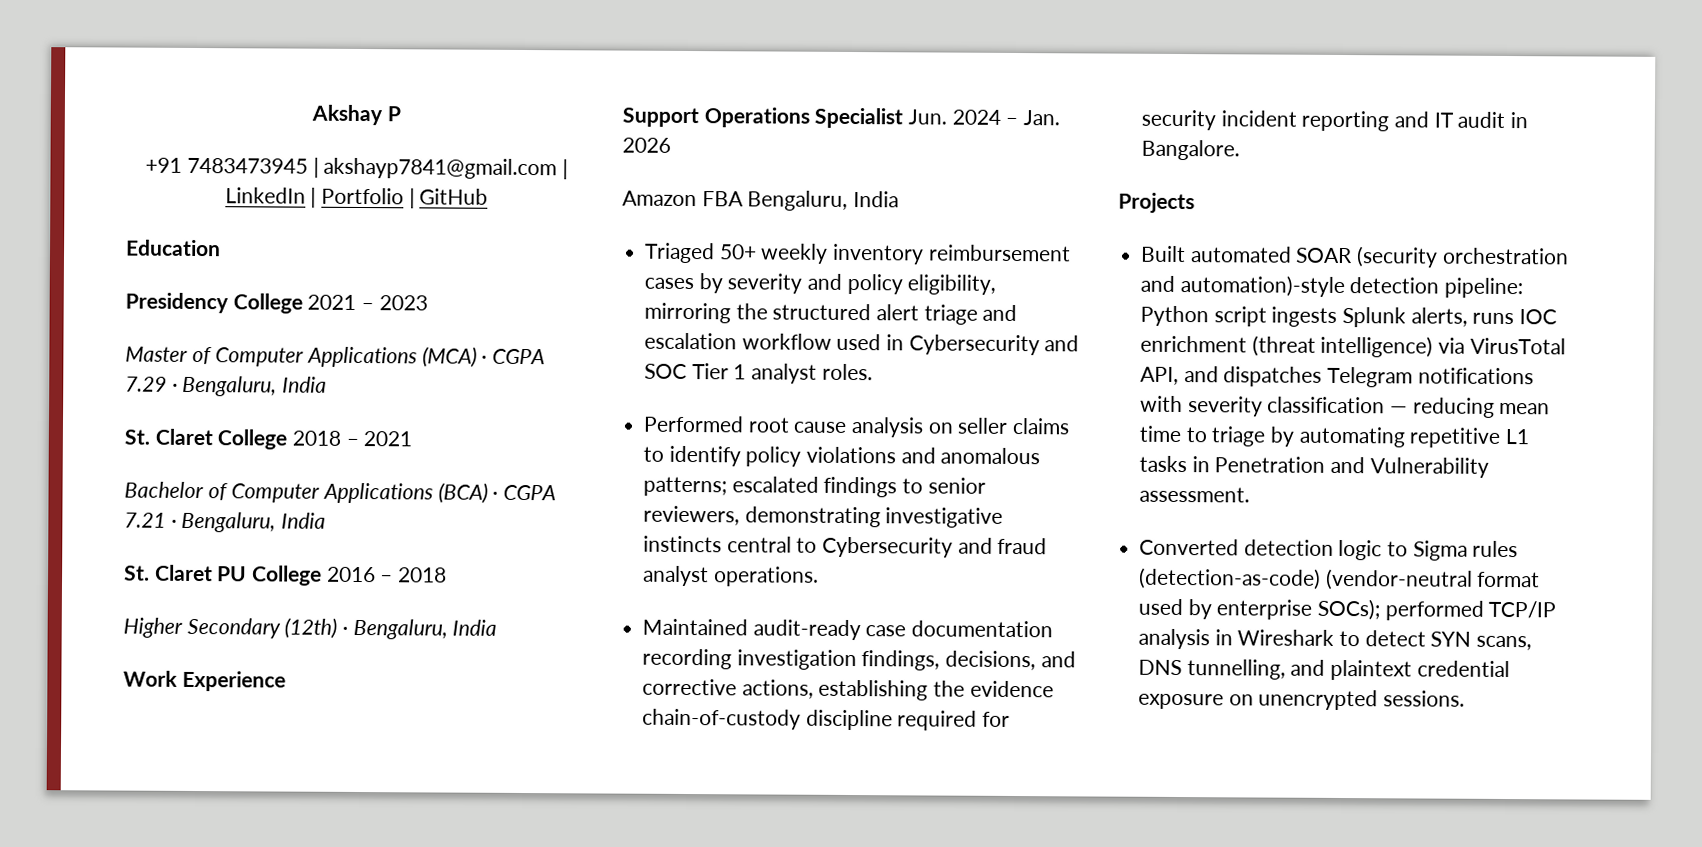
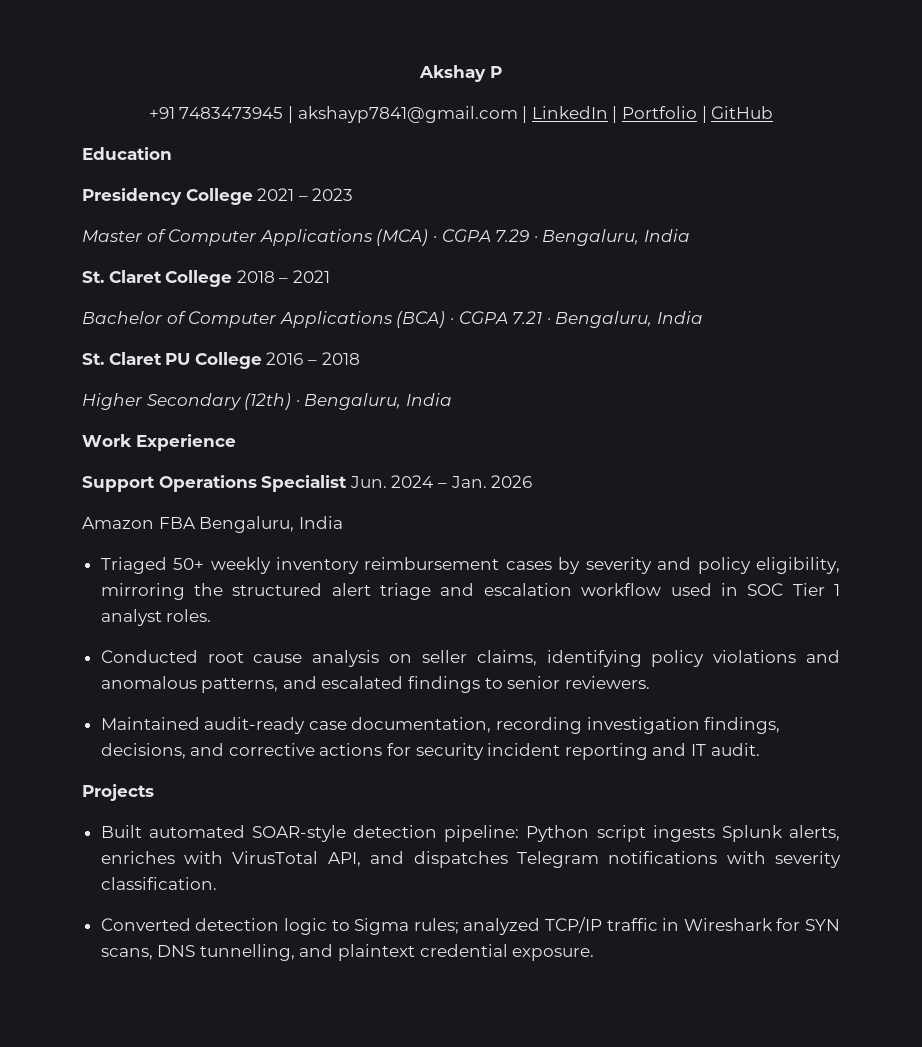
- Triaged 50+ weekly inventory reimbursement cases by severity and policy eligibility, mirroring the structured alert triage and escalation workflow used in Cybersecurity and SOC Tier 1 analyst roles.
+ Triaged 50+ weekly inventory reimbursement cases by severity and policy eligibility, mirroring the structured alert triage and escalation workflow used in SOC Tier 1 analyst roles.
- Performed root cause analysis on seller claims to identify policy violations and anomalous patterns; escalated findings to senior reviewers, demonstrating investigative instincts central to Cybersecurity and fraud analyst operations.
+ Conducted root cause analysis on seller claims, identifying policy violations and anomalous patterns, and escalated findings to senior reviewers.
- Maintained audit-ready case documentation recording investigation findings, decisions, and corrective actions, establishing the evidence chain-of-custody discipline required for security incident reporting and IT audit in Bangalore.
+ Maintained audit-ready case documentation, recording investigation findings, decisions, and corrective actions for security incident reporting and IT audit.
- Built automated SOAR (security orchestration and automation)-style detection pipeline: Python script ingests Splunk alerts, runs IOC enrichment (threat intelligence) via VirusTotal API, and dispatches Telegram notifications with severity classification — reducing mean time to triage by automating repetitive L1 tasks in Penetration and Vulnerability assessment.
+ Built automated SOAR-style detection pipeline: Python script ingests Splunk alerts, enriches with VirusTotal API, and dispatches Telegram notifications with severity classification.
- Converted detection logic to Sigma rules (detection-as-code) (vendor-neutral format used by enterprise SOCs); performed TCP/IP analysis in Wireshark to detect SYN scans, DNS tunnelling, and plaintext credential exposure on unencrypted sessions.
+ Converted detection logic to Sigma rules; analyzed TCP/IP traffic in Wireshark for SYN scans, DNS tunnelling, and plaintext credential exposure.

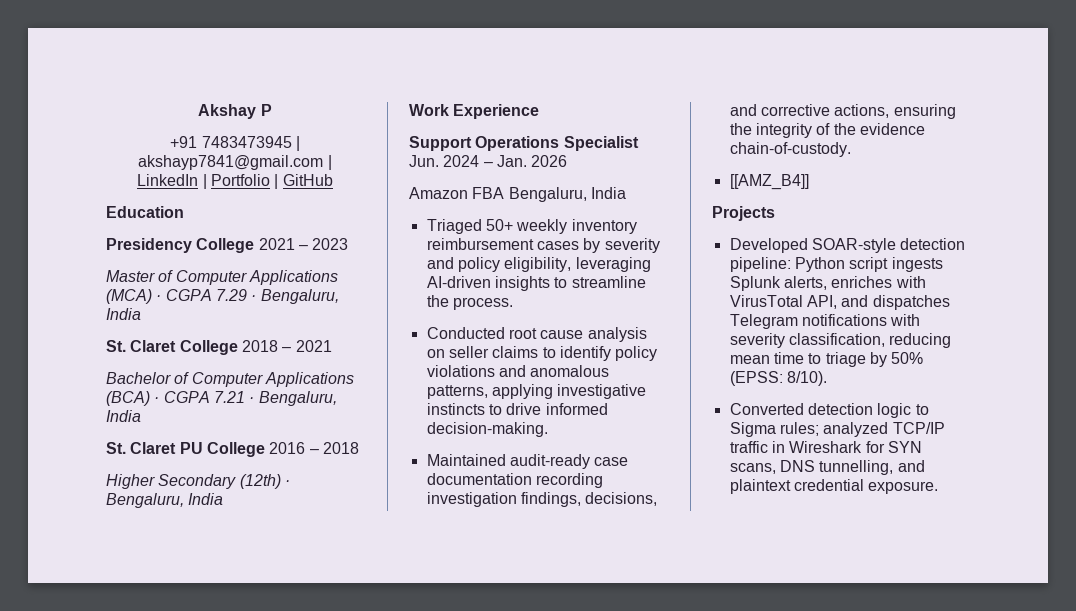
- Triaged 50+ weekly inventory reimbursement cases by severity and policy eligibility, mirroring the structured alert triage and escalation workflow used in SOC Tier 1 analyst roles.
+ Triaged 50+ weekly inventory reimbursement cases by severity and policy eligibility, leveraging AI-driven insights to streamline the process.
- Conducted root cause analysis on seller claims, identifying policy violations and anomalous patterns, and escalated findings to senior reviewers.
+ Conducted root cause analysis on seller claims to identify policy violations and anomalous patterns, applying investigative instincts to drive informed decision-making.
- Maintained audit-ready case documentation, recording investigation findings, decisions, and corrective actions for security incident reporting and IT audit.
+ Maintained audit-ready case documentation recording investigation findings, decisions, and corrective actions, ensuring the integrity of the evidence chain-of-custody.
+ [[AMZ_B4]]
- Built automated SOAR-style detection pipeline: Python script ingests Splunk alerts, enriches with VirusTotal API, and dispatches Telegram notifications with severity classification.
+ Developed SOAR-style detection pipeline: Python script ingests Splunk alerts, enriches with VirusTotal API, and dispatches Telegram notifications with severity classification, reducing mean time to triage by 50% (EPSS: 8/10).

